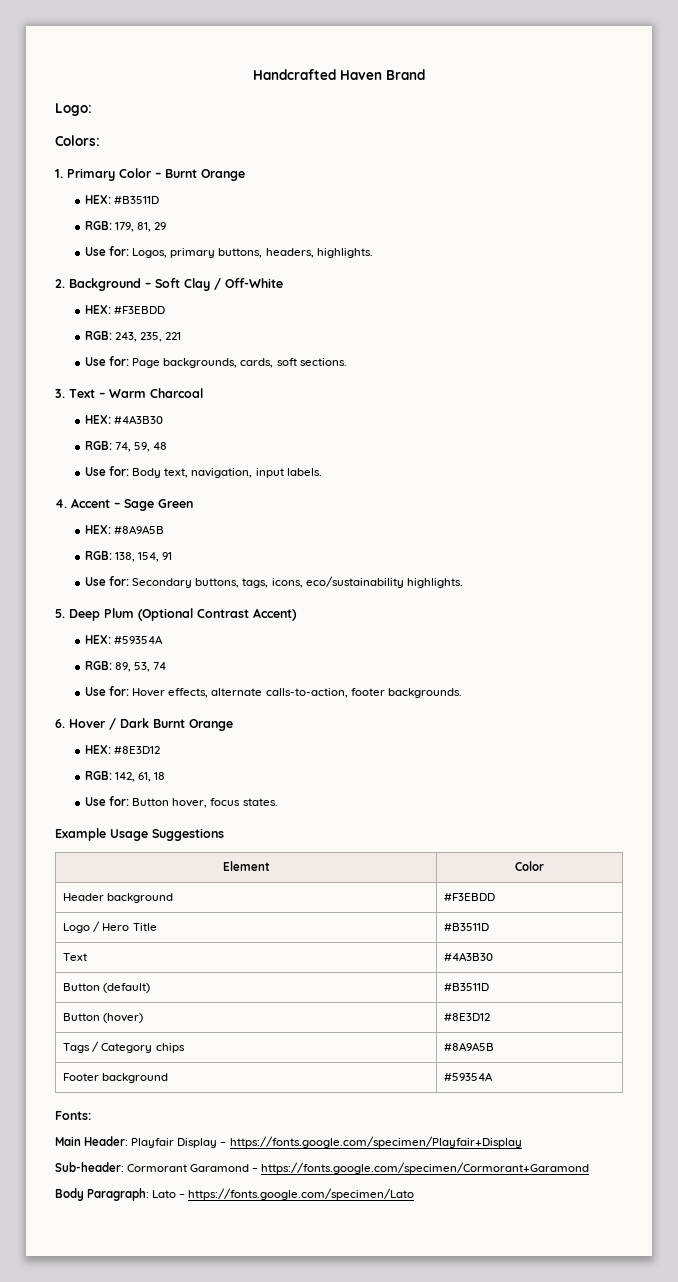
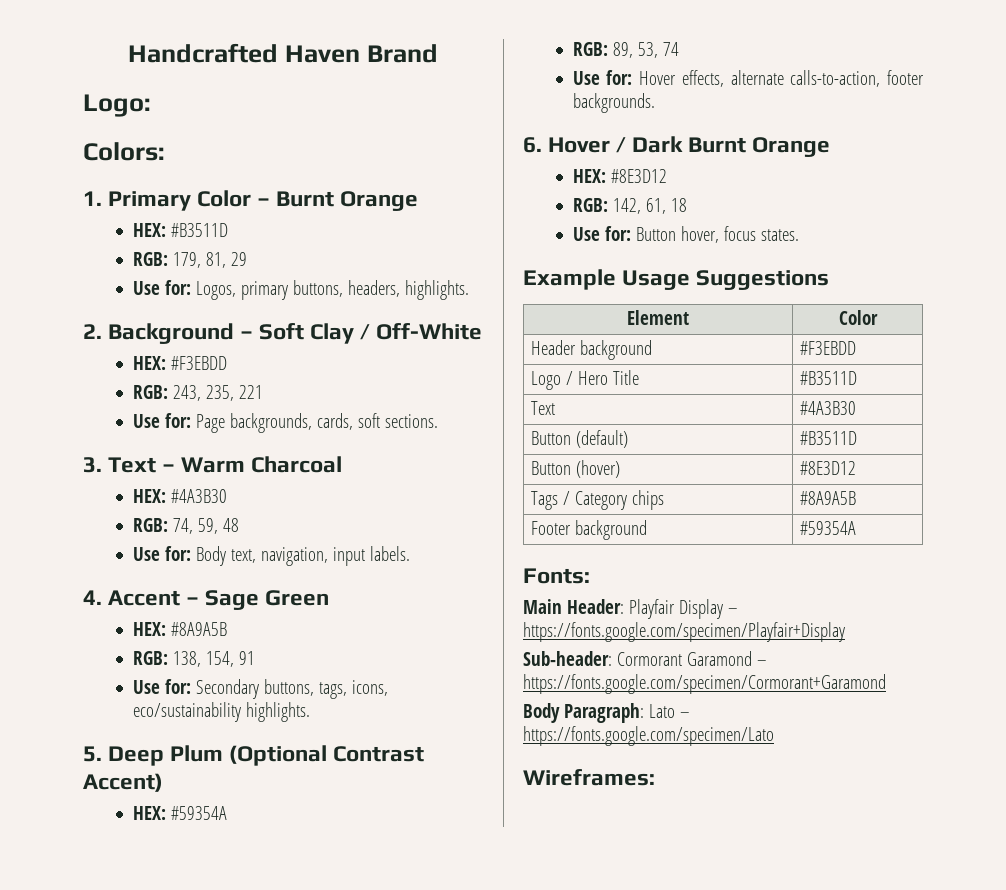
+ Wireframes:

